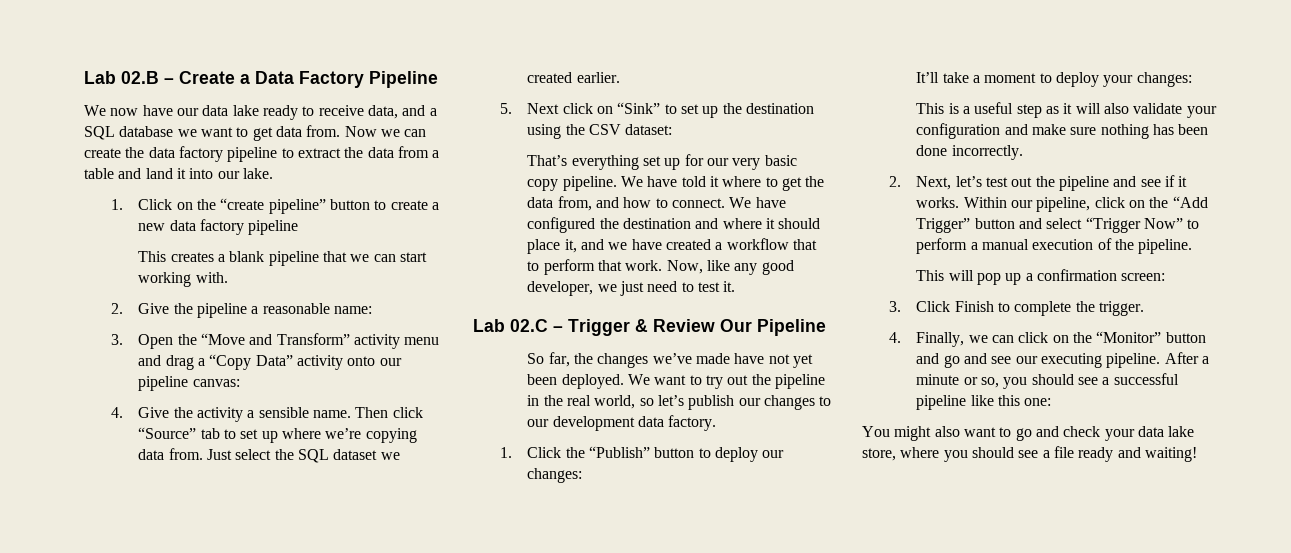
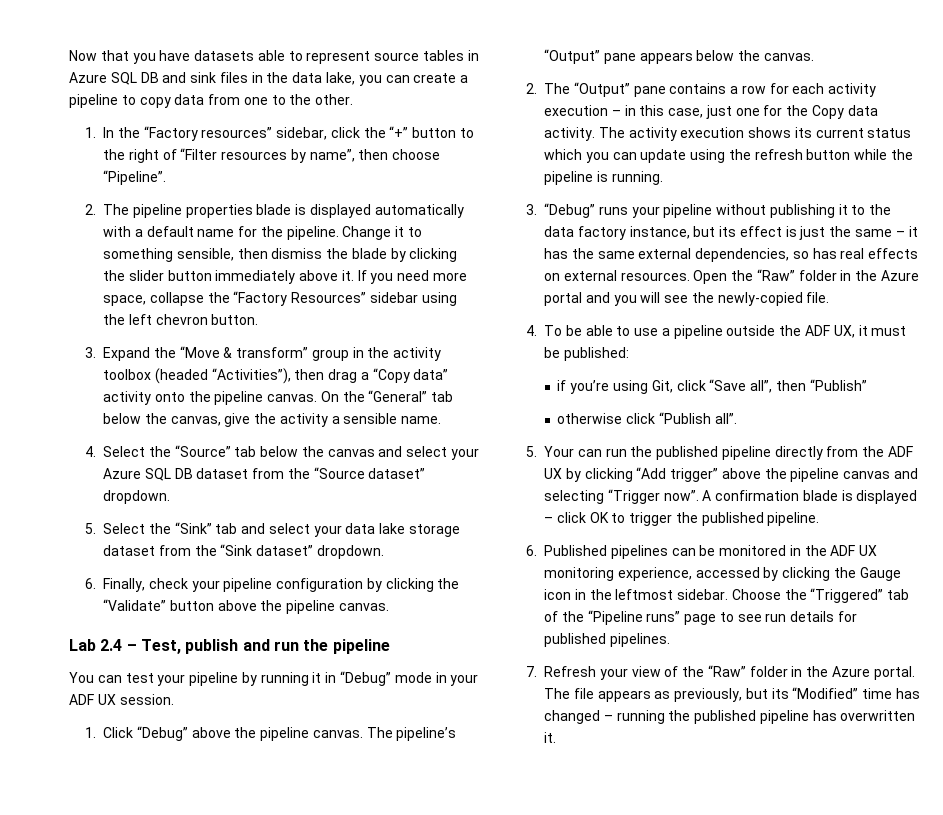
- Lab 02.B – Create a Data Factory Pipeline
- We now have our data lake ready to receive data, and a SQL database we want to get data from. Now we can create the data factory pipeline to extract the data from a table and land it into our lake.
- 1. Click on the “create pipeline” button to create a new data factory pipeline
- This creates a blank pipeline that we can start working with.
- 2. Give the pipeline a reasonable name:
- 3. Open the “Move and Transform” activity menu and drag a “Copy Data” activity onto our pipeline canvas:
- 4. Give the activity a sensible name. Then click “Source” tab to set up where we’re copying data from. Just select the SQL dataset we created earlier.
- 5. Next click on “Sink” to set up the destination using the CSV dataset:
- That’s everything set up for our very basic copy pipeline. We have told it where to get the data from, and how to connect. We have configured the destination and where it should place it, and we have created a workflow that to perform that work. Now, like any good developer, we just need to test it.
- Lab 02.C – Trigger & Review Our Pipeline
- So far, the changes we’ve made have not yet been deployed. We want to try out the pipeline in the real world, so let’s publish our changes to our development data factory.
- 1. Click the “Publish” button to deploy our changes:
- It’ll take a moment to deploy your changes:
- This is a useful step as it will also validate your configuration and make sure nothing has been done incorrectly.
- 2. Next, let’s test out the pipeline and see if it works. Within our pipeline, click on the “Add Trigger” button and select “Trigger Now” to perform a manual execution of the pipeline.
- This will pop up a confirmation screen:
- 3. Click Finish to complete the trigger.
- 4. Finally, we can click on the “Monitor” button and go and see our executing pipeline. After a minute or so, you should see a successful pipeline like this one:
- You might also want to go and check your data lake store, where you should see a file ready and waiting!
+ Now that you have datasets able to represent source tables in Azure SQL DB and sink files in the data lake, you can create a pipeline to copy data from one to the other.
+ 1. In the “Factory resources” sidebar, click the “+” button to the right of “Filter resources by name”, then choose “Pipeline”.
+ 2. The pipeline properties blade is displayed automatically with a default name for the pipeline. Change it to something sensible, then dismiss the blade by clicking the slider button immediately above it. If you need more space, collapse the “Factory Resources” sidebar using the left chevron button.
+ 3. Expand the “Move & transform” group in the activity toolbox (headed “Activities”), then drag a “Copy data” activity onto the pipeline canvas. On the “General” tab below the canvas, give the activity a sensible name.
+ 4. Select the “Source” tab below the canvas and select your Azure SQL DB dataset from the “Source dataset” dropdown.
+ 5. Select the “Sink” tab and select your data lake storage dataset from the “Sink dataset” dropdown.
+ 6. Finally, check your pipeline configuration by clicking the “Validate” button above the pipeline canvas.
+ Lab 2.4 – Test, publish and run the pipeline
+ You can test your pipeline by running it in “Debug” mode in your ADF UX session.
+ 1. Click “Debug” above the pipeline canvas. The pipeline’s “Output” pane appears below the canvas.
+ 2. The “Output” pane contains a row for each activity execution – in this case, just one for the Copy data activity. The activity execution shows its current status which you can update using the refresh button while the pipeline is running.
+ 3. “Debug” runs your pipeline without publishing it to the data factory instance, but its effect is just the same – it has the same external dependencies, so has real effects on external resources. Open the “Raw” folder in the Azure portal and you will see the newly-copied file.
+ 4. To be able to use a pipeline outside the ADF UX, it must be published:
+ if you’re using Git, click “Save all”, then “Publish”
+ otherwise click “Publish all”.
+ 5. Your can run the published pipeline directly from the ADF UX by clicking “Add trigger” above the pipeline canvas and selecting “Trigger now”. A confirmation blade is displayed – click OK to trigger the published pipeline.
+ 6. Published pipelines can be monitored in the ADF UX monitoring experience, accessed by clicking the Gauge icon in the leftmost sidebar. Choose the “Triggered” tab of the “Pipeline runs” page to see run details for published pipelines.
+ 7. Refresh your view of the “Raw” folder in the Azure portal. The file appears as previously, but its “Modified” time has changed – running the published pipeline has overwritten it.

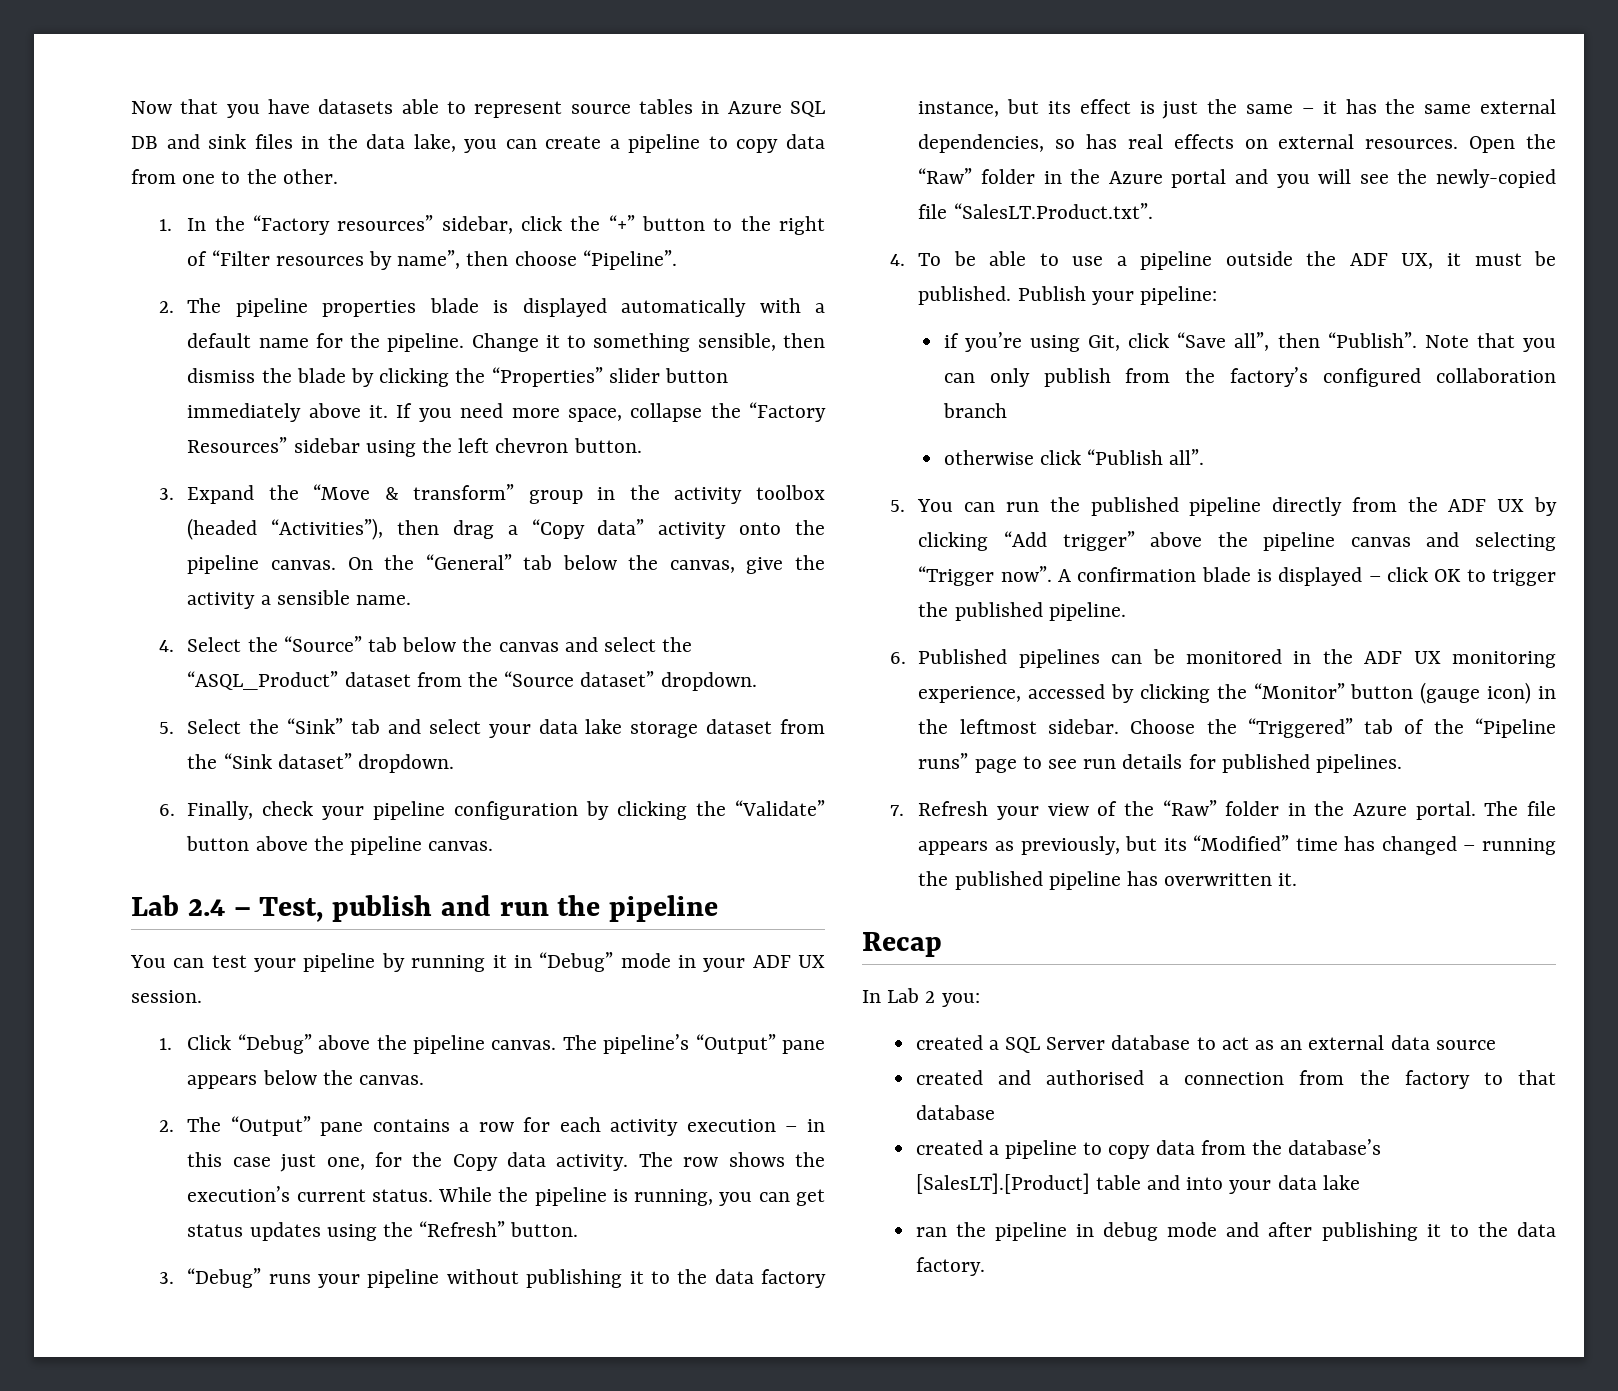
- Change it to something sensible, then dismiss the blade by clicking the slider button immediately above it.
+ Change it to something sensible, then dismiss the blade by clicking the “Properties” slider button immediately above it.
- 4. Select the “Source” tab below the canvas and select your Azure SQL DB dataset from the “Source dataset” dropdown.
+ 4. Select the “Source” tab below the canvas and select the “ASQL_Product” dataset from the “Source dataset” dropdown.
- 2. The “Output” pane contains a row for each activity execution – in this case, just one for the Copy data activity.
+ 2. The “Output” pane contains a row for each activity execution – in this case just one, for the Copy data activity.
- The activity execution shows its current status which you can update using the refresh button while the pipeline is running.
+ The row shows the execution’s current status. While the pipeline is running, you can get status updates using the “Refresh” button.
- Open the “Raw” folder in the Azure portal and you will see the newly-copied file.
+ Open the “Raw” folder in the Azure portal and you will see the newly-copied file “SalesLT.Product.txt”.
- 4. To be able to use a pipeline outside the ADF UX, it must be published:
+ 4. To be able to use a pipeline outside the ADF UX, it must be published. Publish your pipeline:
- if you’re using Git, click “Save all”, then “Publish”
+ if you’re using Git, click “Save all”, then “Publish”. Note that you can only publish from the factory’s configured collaboration branch
- 5. Your can run the published pipeline directly from the ADF UX by clicking “Add trigger” above the pipeline canvas and selecting “Trigger now”.
+ 5. You can run the published pipeline directly from the ADF UX by clicking “Add trigger” above the pipeline canvas and selecting “Trigger now”.
- 6. Published pipelines can be monitored in the ADF UX monitoring experience, accessed by clicking the Gauge icon in the leftmost sidebar.
+ 6. Published pipelines can be monitored in the ADF UX monitoring experience, accessed by clicking the “Monitor” button (gauge icon) in the leftmost sidebar.
+ Recap
+ In Lab 2 you:
+ created a SQL Server database to act as an external data source
+ created and authorised a connection from the factory to that database
+ created a pipeline to copy data from the database’s [SalesLT].[Product] table and into your data lake
+ ran the pipeline in debug mode and after publishing it to the data factory.

